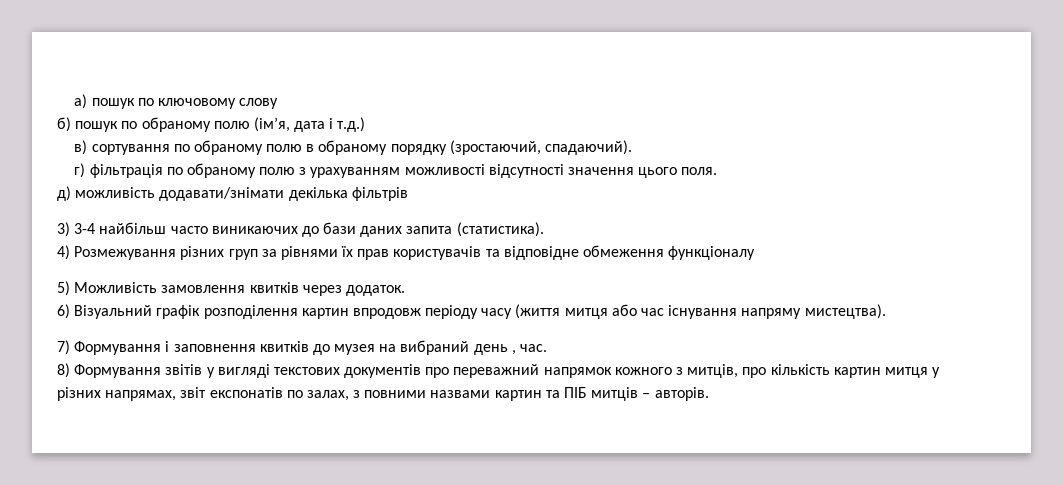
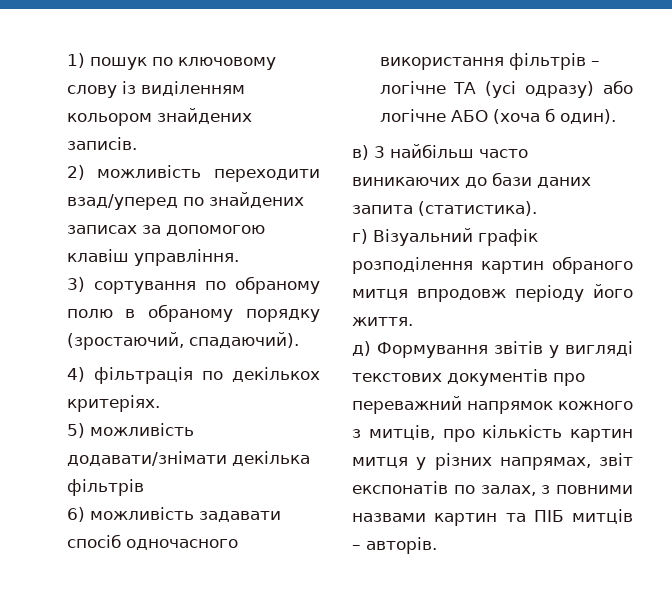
- а) пошук по ключовому слову
- б) пошук по обраному полю (ім’я, дата і т.д.)
- в) сортування по обраному полю в обраному порядку (зростаючий, спадаючий).
+ 1) пошук по ключовому слову із виділенням кольором знайдених записів.
+ 2) можливість переходити взад/уперед по знайдених записах за допомогою клавіш управління.
+ 3) сортування по обраному полю в обраному порядку (зростаючий, спадаючий).
- г) фільтрація по обраному полю з урахуванням можливості відсутності значення цього поля.
- д) можливість додавати/знімати декілька фільтрів
- 3) 3-4 найбільш часто виникаючих до бази даних запита (статистика).
+ 4) фільтрація по декількох критеріях.
+ 5) можливість додавати/знімати декілька фільтрів
+ 6) можливість задавати спосіб одночасного використання фільтрів – логічне ТА (усі одразу) або логічне АБО (хоча б один).
+ в) 3 найбільш часто виникаючих до бази даних запита (статистика).
- 4) Розмежування різних груп за рівнями їх прав користувачів та відповідне обмеження функціоналу
- 5) Можливість замовлення квитків через додаток.
- 6) Візуальний графік розподілення картин впродовж періоду часу (життя митця або час існування напряму мистецтва).
- 7) Формування і заповнення квитків до музея на вибраний день , час.
- 8) Формування звітів у вигляді текстових документів про переважний напрямок кожного з митців, про кількість картин митця у різних напрямах, звіт експонатів по залах, з повними назвами картин та ПІБ митців – авторів.
+ г) Візуальний графік розподілення картин обраного митця впродовж періоду його життя.
+ д) Формування звітів у вигляді текстових документів про переважний напрямок кожного з митців, про кількість картин митця у різних напрямах, звіт експонатів по залах, з повними назвами картин та ПІБ митців – авторів.

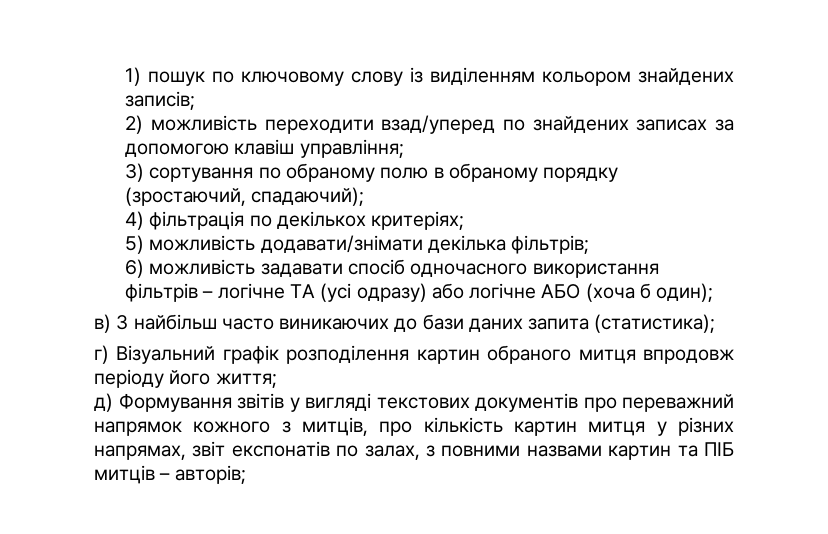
- 1) пошук по ключовому слову із виділенням кольором знайдених записів.
+ 1) пошук по ключовому слову із виділенням кольором знайдених записів;
- 2) можливість переходити взад/уперед по знайдених записах за допомогою клавіш управління.
+ 2) можливість переходити взад/уперед по знайдених записах за допомогою клавіш управління;
- 3) сортування по обраному полю в обраному порядку (зростаючий, спадаючий).
+ 3) сортування по обраному полю в обраному порядку (зростаючий, спадаючий);
- 4) фільтрація по декількох критеріях.
+ 4) фільтрація по декількох критеріях;
- 5) можливість додавати/знімати декілька фільтрів
+ 5) можливість додавати/знімати декілька фільтрів;
- 6) можливість задавати спосіб одночасного використання фільтрів – логічне ТА (усі одразу) або логічне АБО (хоча б один).
+ 6) можливість задавати спосіб одночасного використання фільтрів – логічне ТА (усі одразу) або логічне АБО (хоча б один);
- в) 3 найбільш часто виникаючих до бази даних запита (статистика).
+ в) 3 найбільш часто виникаючих до бази даних запита (статистика);
- г) Візуальний графік розподілення картин обраного митця впродовж періоду його життя.
+ г) Візуальний графік розподілення картин обраного митця впродовж періоду його життя;
- д) Формування звітів у вигляді текстових документів про переважний напрямок кожного з митців, про кількість картин митця у різних напрямах, звіт експонатів по залах, з повними назвами картин та ПІБ митців – авторів.
+ д) Формування звітів у вигляді текстових документів про переважний напрямок кожного з митців, про кількість картин митця у різних напрямах, звіт експонатів по залах, з повними назвами картин та ПІБ митців – авторів;

